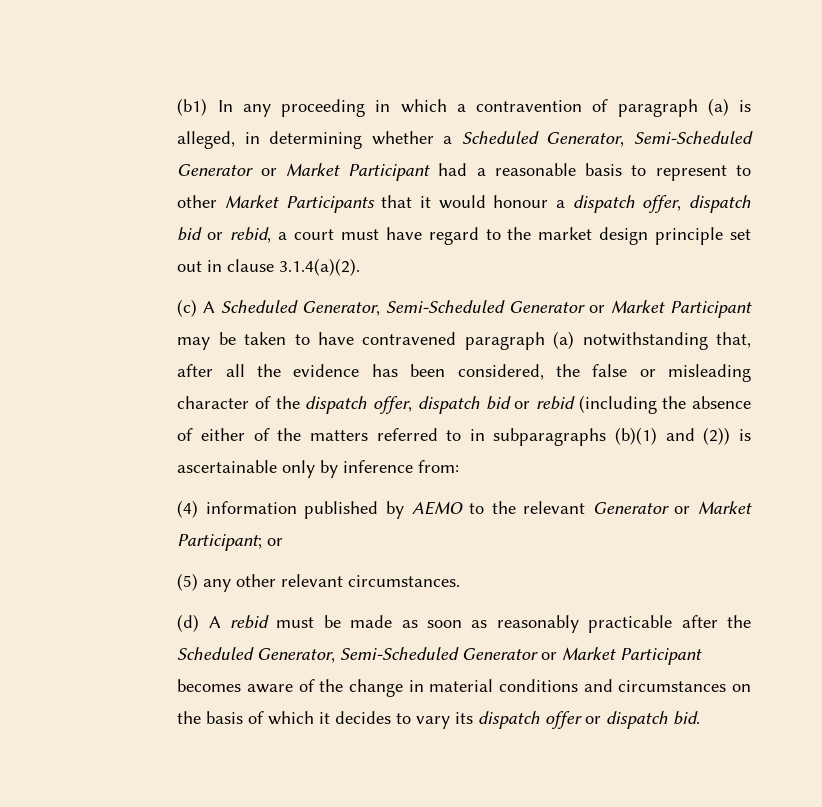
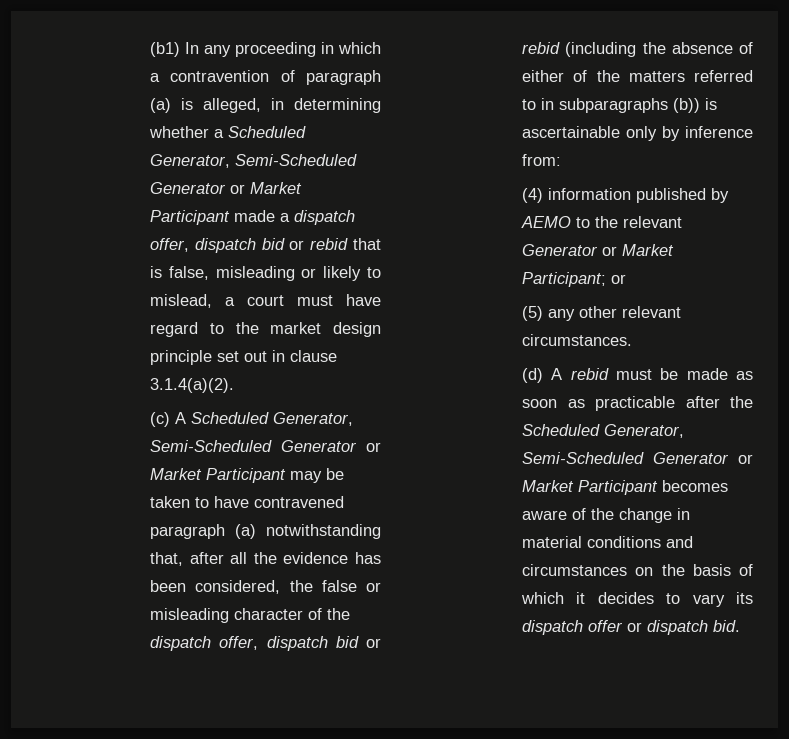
- (b1) In any proceeding in which a contravention of paragraph (a) is alleged, in determining whether a Scheduled Generator, Semi-Scheduled Generator or Market Participant had a reasonable basis to represent to other Market Participants that it would honour a dispatch offer, dispatch bid or rebid, a court must have regard to the market design principle set out in clause 3.1.4(a)(2).
+ (b1) In any proceeding in which a contravention of paragraph (a) is alleged, in determining whether a Scheduled Generator, Semi-Scheduled Generator or Market Participant made a dispatch offer, dispatch bid or rebid that is false, misleading or likely to mislead, a court must have regard to the market design principle set out in clause 3.1.4(a)(2).
- (c) A Scheduled Generator, Semi-Scheduled Generator or Market Participant may be taken to have contravened paragraph (a) notwithstanding that, after all the evidence has been considered, the false or misleading character of the dispatch offer, dispatch bid or rebid (including the absence of either of the matters referred to in subparagraphs (b)(1) and (2)) is ascertainable only by inference from:
+ (c) A Scheduled Generator, Semi-Scheduled Generator or Market Participant may be taken to have contravened paragraph (a) notwithstanding that, after all the evidence has been considered, the false or misleading character of the dispatch offer, dispatch bid or rebid (including the absence of either of the matters referred to in subparagraphs (b)) is ascertainable only by inference from:
- (d) A rebid must be made as soon as reasonably practicable after the Scheduled Generator, Semi-Scheduled Generator or Market Participant becomes aware of the change in material conditions and circumstances on the basis of which it decides to vary its dispatch offer or dispatch bid.
+ (d) A rebid must be made as soon as practicable after the Scheduled Generator, Semi-Scheduled Generator or Market Participant becomes aware of the change in material conditions and circumstances on the basis of which it decides to vary its dispatch offer or dispatch bid.

